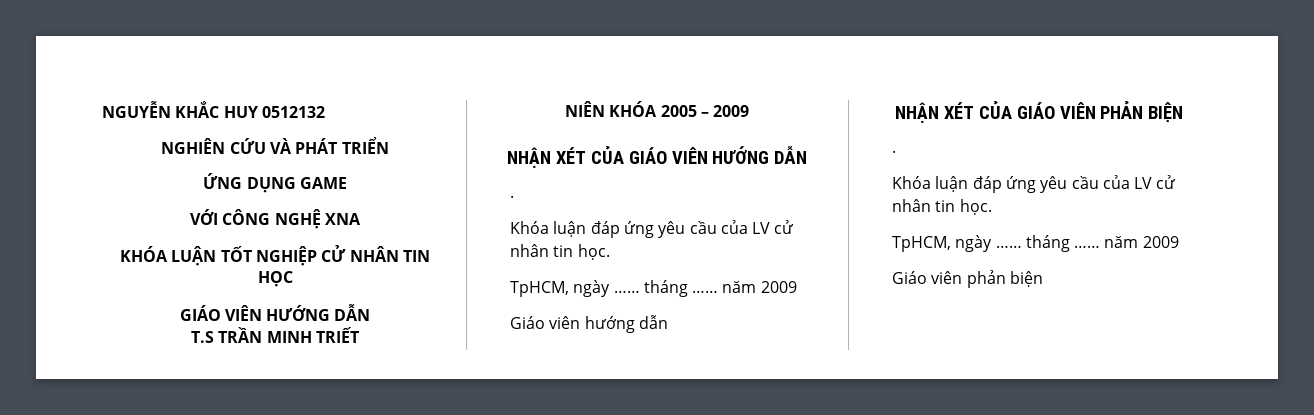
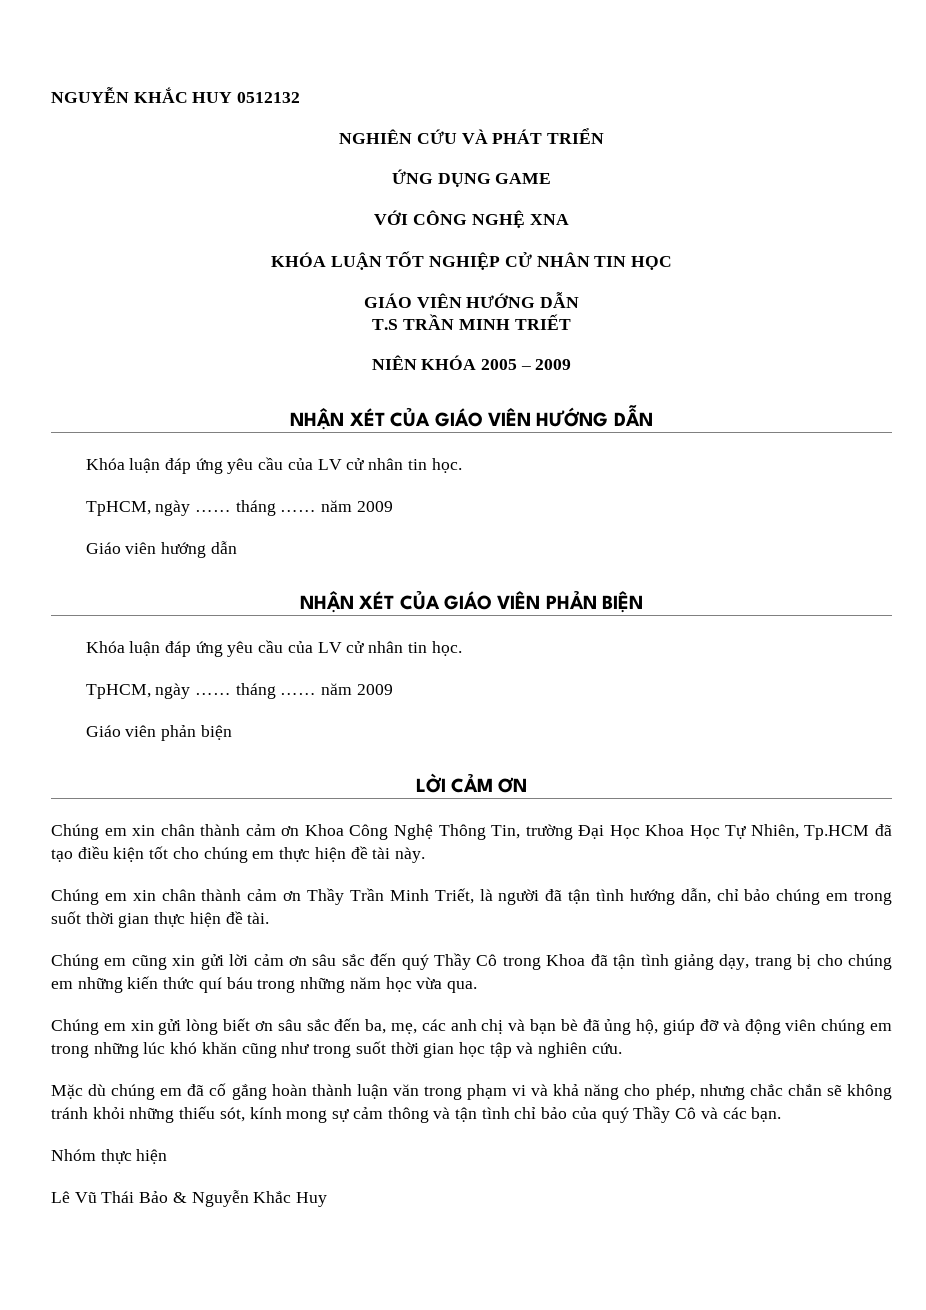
  NHẬN XÉT CỦA GIÁO VIÊN HƯỚNG DẪN
- .
  NHẬN XÉT CỦA GIÁO VIÊN PHẢN BIỆN
- .
+ LỜI CẢM ƠN
+ Chúng em xin chân thành cảm ơn Khoa Công Nghệ Thông Tin, trường Đại Học Khoa Học Tự Nhiên, Tp.HCM đã tạo điều kiện tốt cho chúng em thực hiện đề tài này.
+ Chúng em xin chân thành cảm ơn Thầy Trần Minh Triết, là người đã tận tình hướng dẫn, chỉ bảo chúng em trong suốt thời gian thực hiện đề tài.
+ Chúng em cũng xin gửi lời cảm ơn sâu sắc đến quý Thầy Cô trong Khoa đã tận tình giảng dạy, trang bị cho chúng em những kiến thức quí báu trong những năm học vừa qua.
+ Chúng em xin gửi lòng biết ơn sâu sắc đến ba, mẹ, các anh chị và bạn bè đã ủng hộ, giúp đỡ và động viên chúng em trong những lúc khó khăn cũng như trong suốt thời gian học tập và nghiên cứu.
+ Mặc dù chúng em đã cố gắng hoàn thành luận văn trong phạm vi và khả năng cho phép, nhưng chắc chắn sẽ không tránh khỏi những thiếu sót, kính mong sự cảm thông và tận tình chỉ bảo của quý Thầy Cô và các bạn.
+ Nhóm thực hiện
+ Lê Vũ Thái Bảo & Nguyễn Khắc Huy

